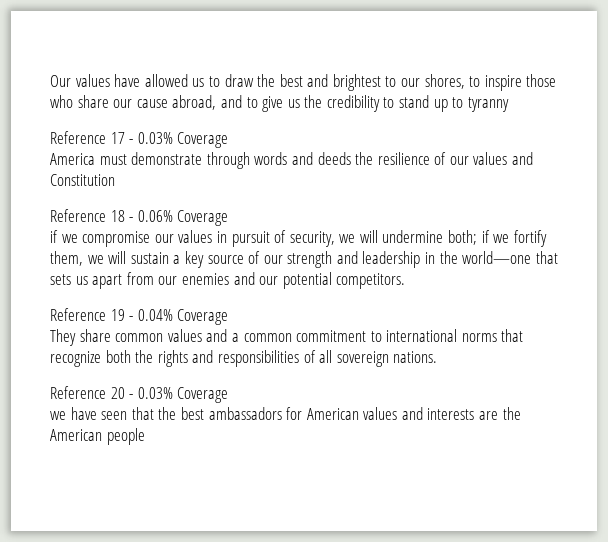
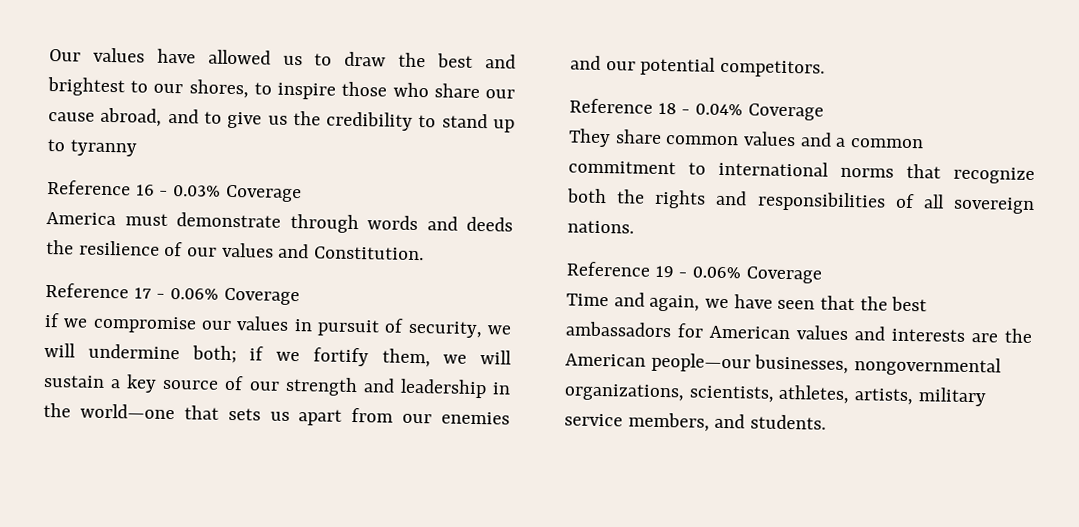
- Reference 17 - 0.03% Coverage
+ Reference 16 - 0.03% Coverage
- America must demonstrate through words and deeds the resilience of our values and Constitution
- Reference 18 - 0.06% Coverage
+ America must demonstrate through words and deeds the resilience of our values and Constitution.
+ Reference 17 - 0.06% Coverage
- Reference 19 - 0.04% Coverage
+ Reference 18 - 0.04% Coverage
- Reference 20 - 0.03% Coverage
- we have seen that the best ambassadors for American values and interests are the American people
+ Reference 19 - 0.06% Coverage
+ Time and again, we have seen that the best ambassadors for American values and interests are the American people—our businesses, nongovernmental organizations, scientists, athletes, artists, military service members, and students.

